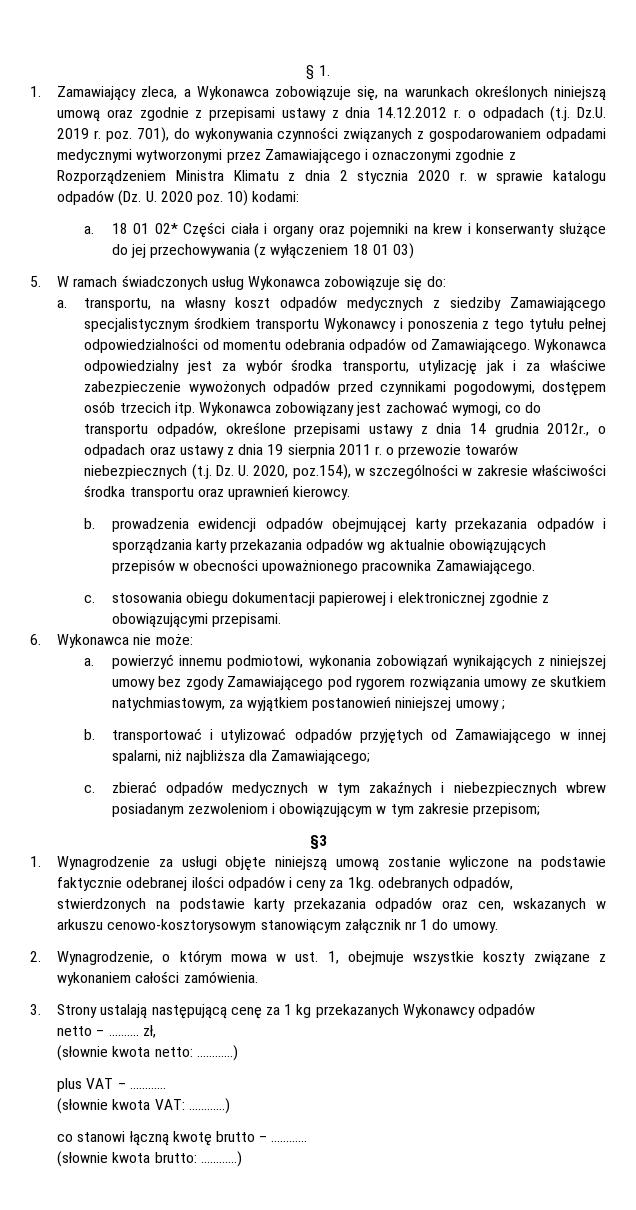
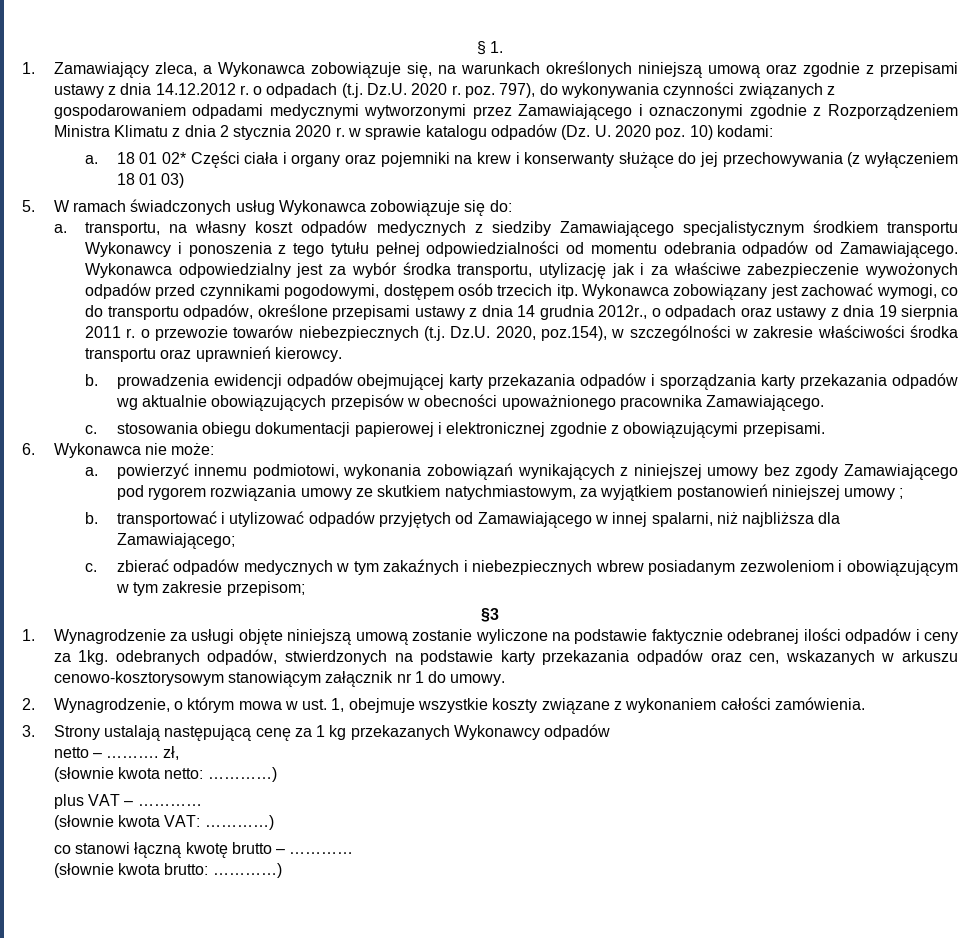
- 1. Zamawiający zleca, a Wykonawca zobowiązuje się, na warunkach określonych niniejszą umową oraz zgodnie z przepisami ustawy z dnia 14.12.2012 r. o odpadach (t.j. Dz.U. 2019 r. poz. 701), do wykonywania czynności związanych z gospodarowaniem odpadami medycznymi wytworzonymi przez Zamawiającego i oznaczonymi zgodnie z Rozporządzeniem Ministra Klimatu z dnia 2 stycznia 2020 r. w sprawie katalogu odpadów (Dz. U. 2020 poz. 10) kodami:
+ 1. Zamawiający zleca, a Wykonawca zobowiązuje się, na warunkach określonych niniejszą umową oraz zgodnie z przepisami ustawy z dnia 14.12.2012 r. o odpadach (t.j. Dz.U. 2020 r. poz. 797), do wykonywania czynności związanych z gospodarowaniem odpadami medycznymi wytworzonymi przez Zamawiającego i oznaczonymi zgodnie z Rozporządzeniem Ministra Klimatu z dnia 2 stycznia 2020 r. w sprawie katalogu odpadów (Dz. U. 2020 poz. 10) kodami:
- Wykonawca zobowiązany jest zachować wymogi, co do transportu odpadów, określone przepisami ustawy z dnia 14 grudnia 2012r., o odpadach oraz ustawy z dnia 19 sierpnia 2011 r. o przewozie towarów niebezpiecznych (t.j. Dz. U. 2020, poz.154), w szczególności w zakresie właściwości środka transportu oraz uprawnień kierowcy.
+ Wykonawca zobowiązany jest zachować wymogi, co do transportu odpadów, określone przepisami ustawy z dnia 14 grudnia 2012r., o odpadach oraz ustawy z dnia 19 sierpnia 2011 r. o przewozie towarów niebezpiecznych (t.j. Dz.U. 2020, poz.154), w szczególności w zakresie właściwości środka transportu oraz uprawnień kierowcy.

